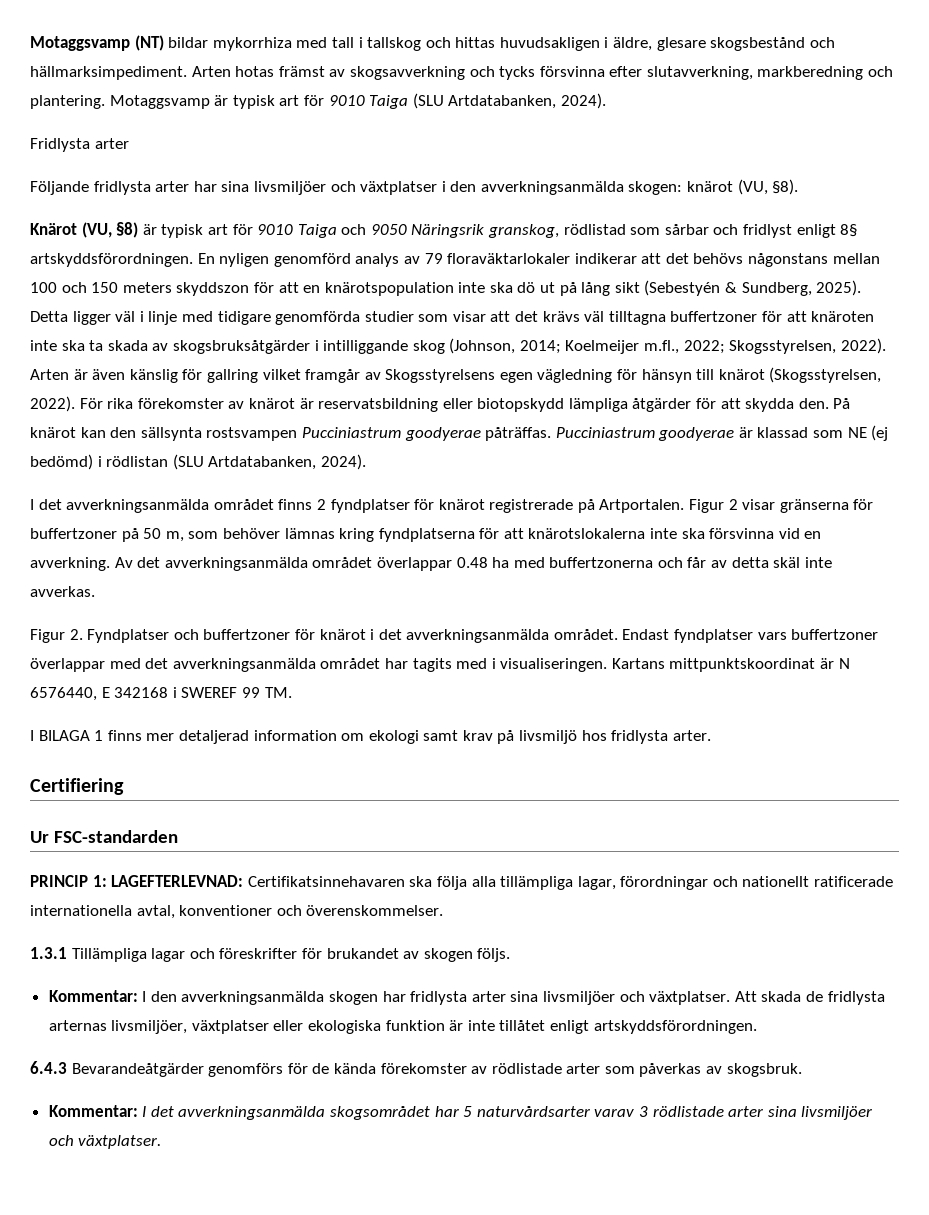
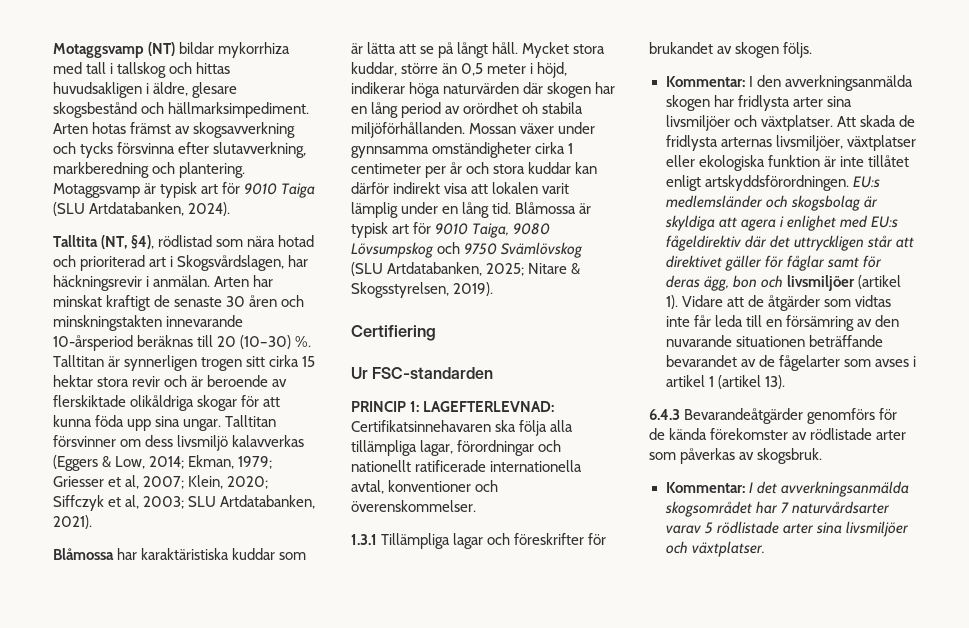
- Fridlysta arter
- Följande fridlysta arter har sina livsmiljöer och växtplatser i den avverkningsanmälda skogen: knärot (VU, §8).
- Knärot (VU, §8) är typisk art för 9010 Taiga och 9050 Näringsrik granskog, rödlistad som sårbar och fridlyst enligt 8§ artskyddsförordningen. En nyligen genomförd analys av 79 floraväktarlokaler indikerar att det behövs någonstans mellan 100 och 150 meters skyddszon för att en knärotspopulation inte ska dö ut på lång sikt (Sebestyén & Sundberg, 2025). Detta ligger väl i linje med tidigare genomförda studier som visar att det krävs väl tilltagna buffertzoner för att knäroten inte ska ta skada av skogsbruksåtgärder i intilliggande skog (Johnson, 2014; Koelmeijer m.fl., 2022; Skogsstyrelsen, 2022). Arten är även känslig för gallring vilket framgår av Skogsstyrelsens egen vägledning för hänsyn till knärot (Skogsstyrelsen, 2022). För rika förekomster av knärot är reservatsbildning eller biotopskydd lämpliga åtgärder för att skydda den. På knärot kan den sällsynta rostsvampen Pucciniastrum goodyerae påträffas. Pucciniastrum goodyerae är klassad som NE (ej bedömd) i rödlistan (SLU Artdatabanken, 2024).
- I det avverkningsanmälda området finns 2 fyndplatser för knärot registrerade på Artportalen. Figur 2 visar gränserna för buffertzoner på 50 m, som behöver lämnas kring fyndplatserna för att knärotslokalerna inte ska försvinna vid en avverkning. Av det avverkningsanmälda området överlappar 0.48 ha med buffertzonerna och får av detta skäl inte avverkas.
- Figur 2. Fyndplatser och buffertzoner för knärot i det avverkningsanmälda området. Endast fyndplatser vars buffertzoner överlappar med det avverkningsanmälda området har tagits med i visualiseringen. Kartans mittpunktskoordinat är N 6576440, E 342168 i SWEREF 99 TM.
- I BILAGA 1 finns mer detaljerad information om ekologi samt krav på livsmiljö hos fridlysta arter.
+ Talltita (NT, §4), rödlistad som nära hotad och prioriterad art i Skogsvårdslagen, har häckningsrevir i anmälan. Arten har minskat kraftigt de senaste 30 åren och minskningstakten innevarande 10-årsperiod beräknas till 20 (10–30) %. Talltitan är synnerligen trogen sitt cirka 15 hektar stora revir och är beroende av flerskiktade olikåldriga skogar för att kunna föda upp sina ungar. Talltitan försvinner om dess livsmiljö kalavverkas (Eggers & Low, 2014; Ekman, 1979; Griesser et al, 2007; Klein, 2020; Siffczyk et al, 2003; SLU Artdatabanken, 2021).
+ Blåmossa har karaktäristiska kuddar som är lätta att se på långt håll. Mycket stora kuddar, större än 0,5 meter i höjd, indikerar höga naturvärden där skogen har en lång period av orördhet oh stabila miljöförhållanden. Mossan växer under gynnsamma omständigheter cirka 1 centimeter per år och stora kuddar kan därför indirekt visa att lokalen varit lämplig under en lång tid. Blåmossa är typisk art för 9010 Taiga, 9080 Lövsumpskog och 9750 Svämlövskog (SLU Artdatabanken, 2025; Nitare & Skogsstyrelsen, 2019).
+ EU:s medlemsländer och skogsbolag är skyldiga att agera i enlighet med EU:s fågeldirektiv där det uttryckligen står att direktivet gäller för fåglar samt för deras ägg, bon och livsmiljöer (artikel 1). Vidare att de åtgärder som vidtas inte får leda till en försämring av den nuvarande situationen beträffande bevarandet av de fågelarter som avses i artikel 1 (artikel 13).
- Kommentar: I det avverkningsanmälda skogsområdet har 5 naturvårdsarter varav 3 rödlistade arter sina livsmiljöer och växtplatser.
+ Kommentar: I det avverkningsanmälda skogsområdet har 7 naturvårdsarter varav 5 rödlistade arter sina livsmiljöer och växtplatser.

